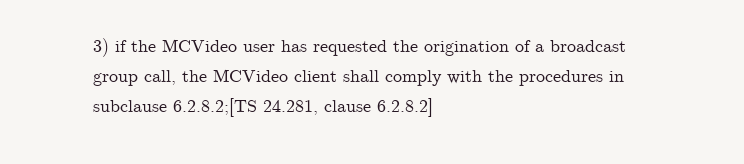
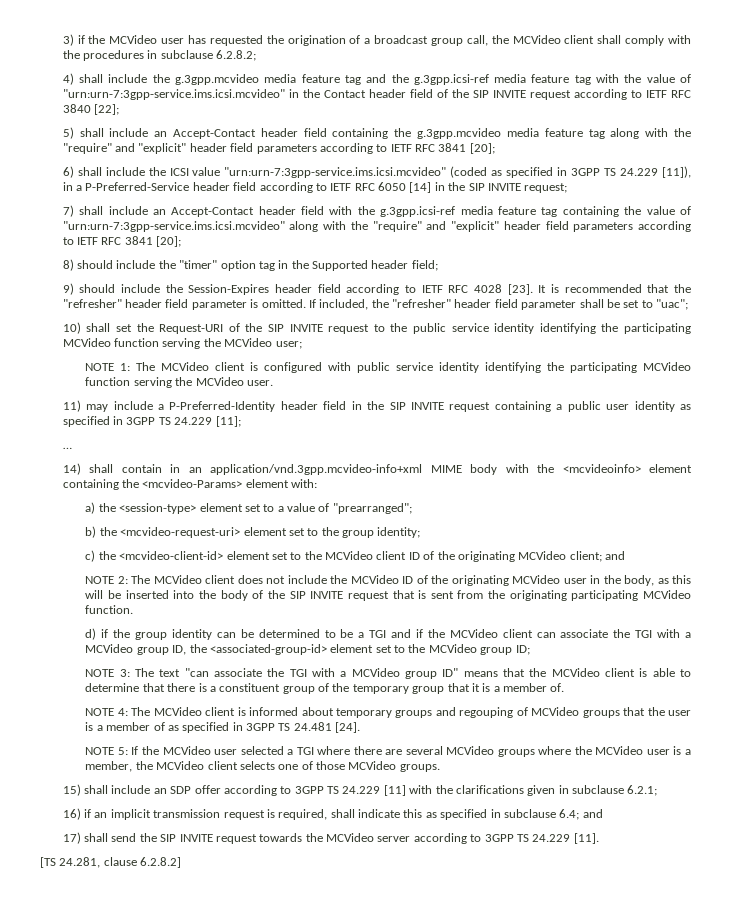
- 3) if the MCVideo user has requested the origination of a broadcast group call, the MCVideo client shall comply with the procedures in subclause 6.2.8.2;[TS 24.281, clause 6.2.8.2]
+ 3) if the MCVideo user has requested the origination of a broadcast group call, the MCVideo client shall comply with the procedures in subclause 6.2.8.2;
+ 4) shall include the g.3gpp.mcvideo media feature tag and the g.3gpp.icsi-ref media feature tag with the value of "urn:urn-7:3gpp-service.ims.icsi.mcvideo" in the Contact header field of the SIP INVITE request according to IETF RFC 3840 [22];
+ 5) shall include an Accept-Contact header field containing the g.3gpp.mcvideo media feature tag along with the "require" and "explicit" header field parameters according to IETF RFC 3841 [20];
+ 6) shall include the ICSI value "urn:urn-7:3gpp-service.ims.icsi.mcvideo" (coded as specified in 3GPP TS 24.229 [11]), in a P-Preferred-Service header field according to IETF RFC 6050 [14] in the SIP INVITE request;
+ 7) shall include an Accept-Contact header field with the g.3gpp.icsi-ref media feature tag containing the value of "urn:urn-7:3gpp-service.ims.icsi.mcvideo" along with the "require" and "explicit" header field parameters according to IETF RFC 3841 [20];
+ 8) should include the "timer" option tag in the Supported header field;
+ 9) should include the Session-Expires header field according to IETF RFC 4028 [23]. It is recommended that the "refresher" header field parameter is omitted. If included, the "refresher" header field parameter shall be set to "uac";
+ 10) shall set the Request-URI of the SIP INVITE request to the public service identity identifying the participating MCVideo function serving the MCVideo user;
+ NOTE 1: The MCVideo client is configured with public service identity identifying the participating MCVideo function serving the MCVideo user.
+ 11) may include a P-Preferred-Identity header field in the SIP INVITE request containing a public user identity as specified in 3GPP TS 24.229 [11];
+ …
+ 14) shall contain in an application/vnd.3gpp.mcvideo-info+xml MIME body with the <mcvideoinfo> element containing the <mcvideo-Params> element with:
+ a) the <session-type> element set to a value of "prearranged";
+ b) the <mcvideo-request-uri> element set to the group identity;
+ c) the <mcvideo-client-id> element set to the MCVideo client ID of the originating MCVideo client; and
+ NOTE 2: The MCVideo client does not include the MCVideo ID of the originating MCVideo user in the body, as this will be inserted into the body of the SIP INVITE request that is sent from the originating participating MCVideo function.
+ d) if the group identity can be determined to be a TGI and if the MCVideo client can associate the TGI with a MCVideo group ID, the <associated-group-id> element set to the MCVideo group ID;
+ NOTE 3: The text "can associate the TGI with a MCVideo group ID" means that the MCVideo client is able to determine that there is a constituent group of the temporary group that it is a member of.
+ NOTE 4: The MCVideo client is informed about temporary groups and regouping of MCVideo groups that the user is a member of as specified in 3GPP TS 24.481 [24].
+ NOTE 5: If the MCVideo user selected a TGI where there are several MCVideo groups where the MCVideo user is a member, the MCVideo client selects one of those MCVideo groups.
+ 15) shall include an SDP offer according to 3GPP TS 24.229 [11] with the clarifications given in subclause 6.2.1;
+ 16) if an implicit transmission request is required, shall indicate this as specified in subclause 6.4; and
+ 17) shall send the SIP INVITE request towards the MCVideo server according to 3GPP TS 24.229 [11].
+ [TS 24.281, clause 6.2.8.2]

